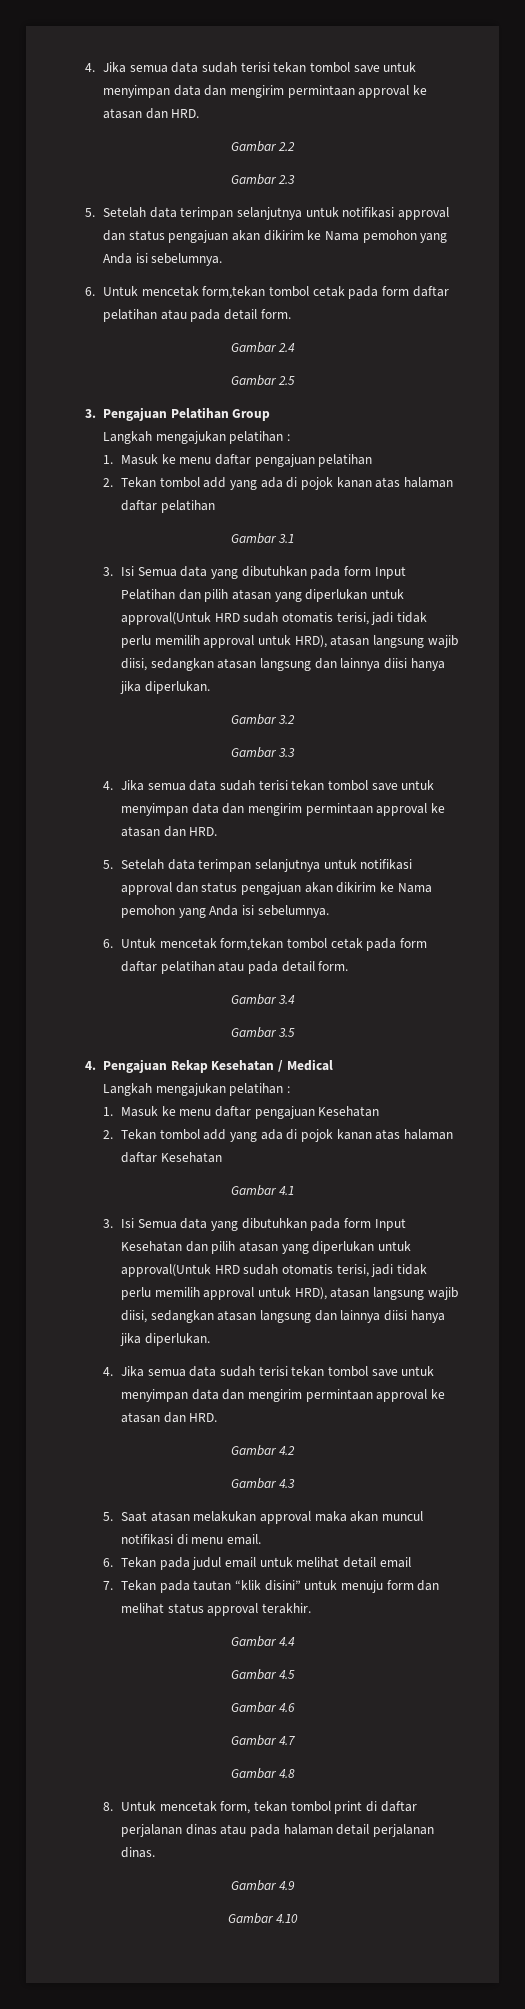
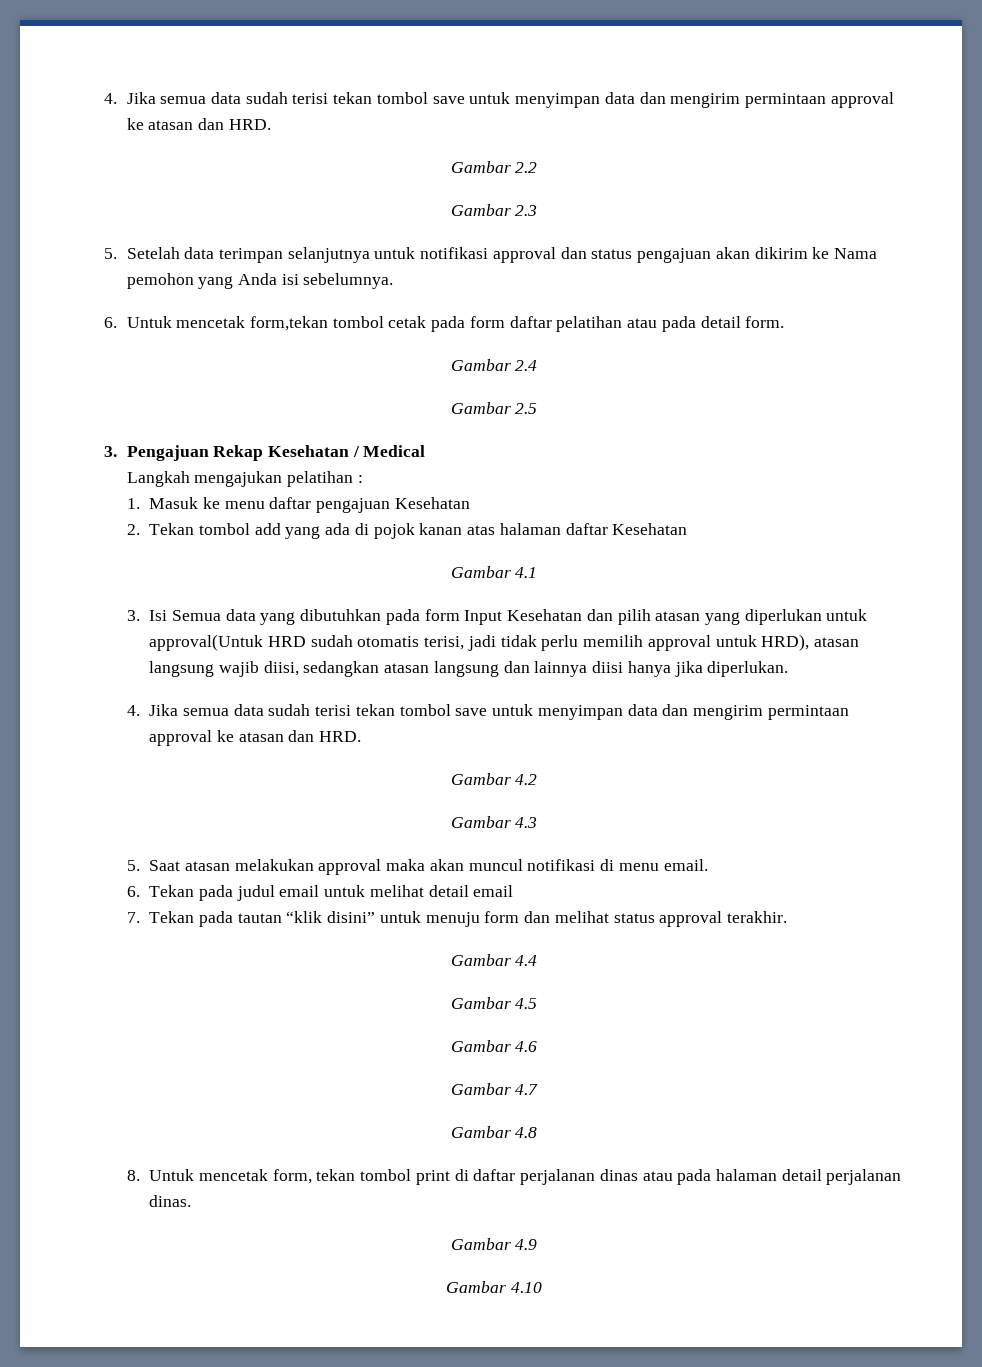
- 3. Pengajuan Pelatihan Group
- Langkah mengajukan pelatihan :
- 1. Masuk ke menu daftar pengajuan pelatihan
- 2. Tekan tombol add yang ada di pojok kanan atas halaman daftar pelatihan
- Gambar 3.1
- 3. Isi Semua data yang dibutuhkan pada form Input Pelatihan dan pilih atasan yang diperlukan untuk approval(Untuk HRD sudah otomatis terisi, jadi tidak perlu memilih approval untuk HRD), atasan langsung wajib diisi, sedangkan atasan langsung dan lainnya diisi hanya jika diperlukan.
- Gambar 3.2
- Gambar 3.3
- 4. Jika semua data sudah terisi tekan tombol save untuk menyimpan data dan mengirim permintaan approval ke atasan dan HRD.
- 5. Setelah data terimpan selanjutnya untuk notifikasi approval dan status pengajuan akan dikirim ke Nama pemohon yang Anda isi sebelumnya.
- 6. Untuk mencetak form,tekan tombol cetak pada form daftar pelatihan atau pada detail form.
- Gambar 3.4
- Gambar 3.5
- 4. Pengajuan Rekap Kesehatan / Medical
+ 3. Pengajuan Rekap Kesehatan / Medical

